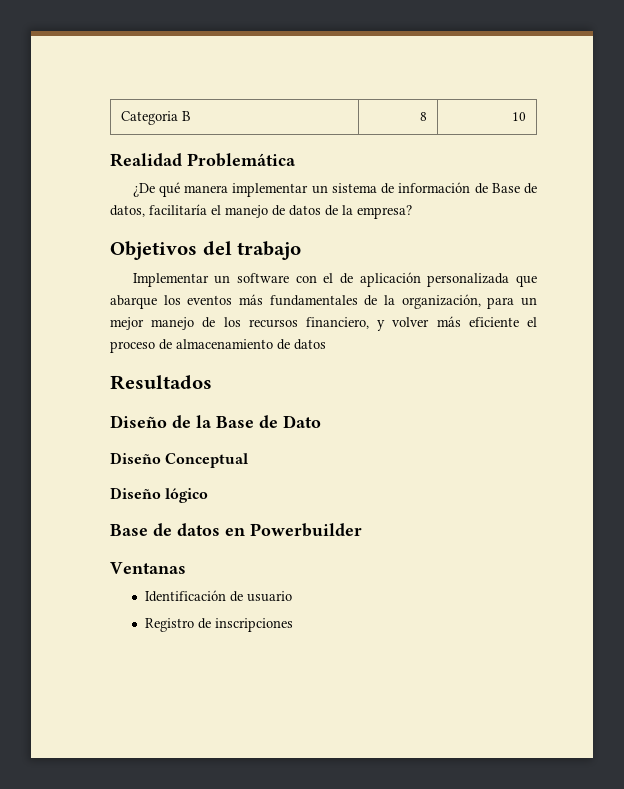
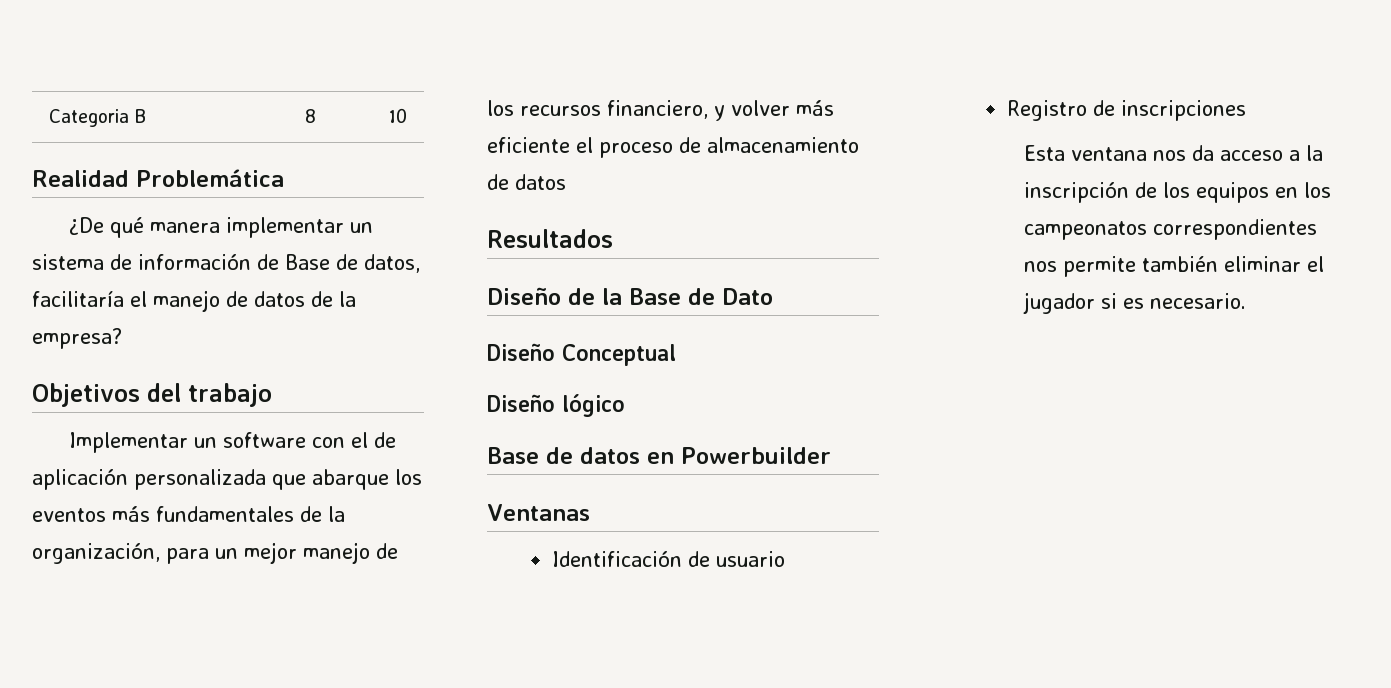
+ Esta ventana nos da acceso a la inscripción de los equipos en los campeonatos correspondientes nos permite también eliminar el jugador si es necesario.

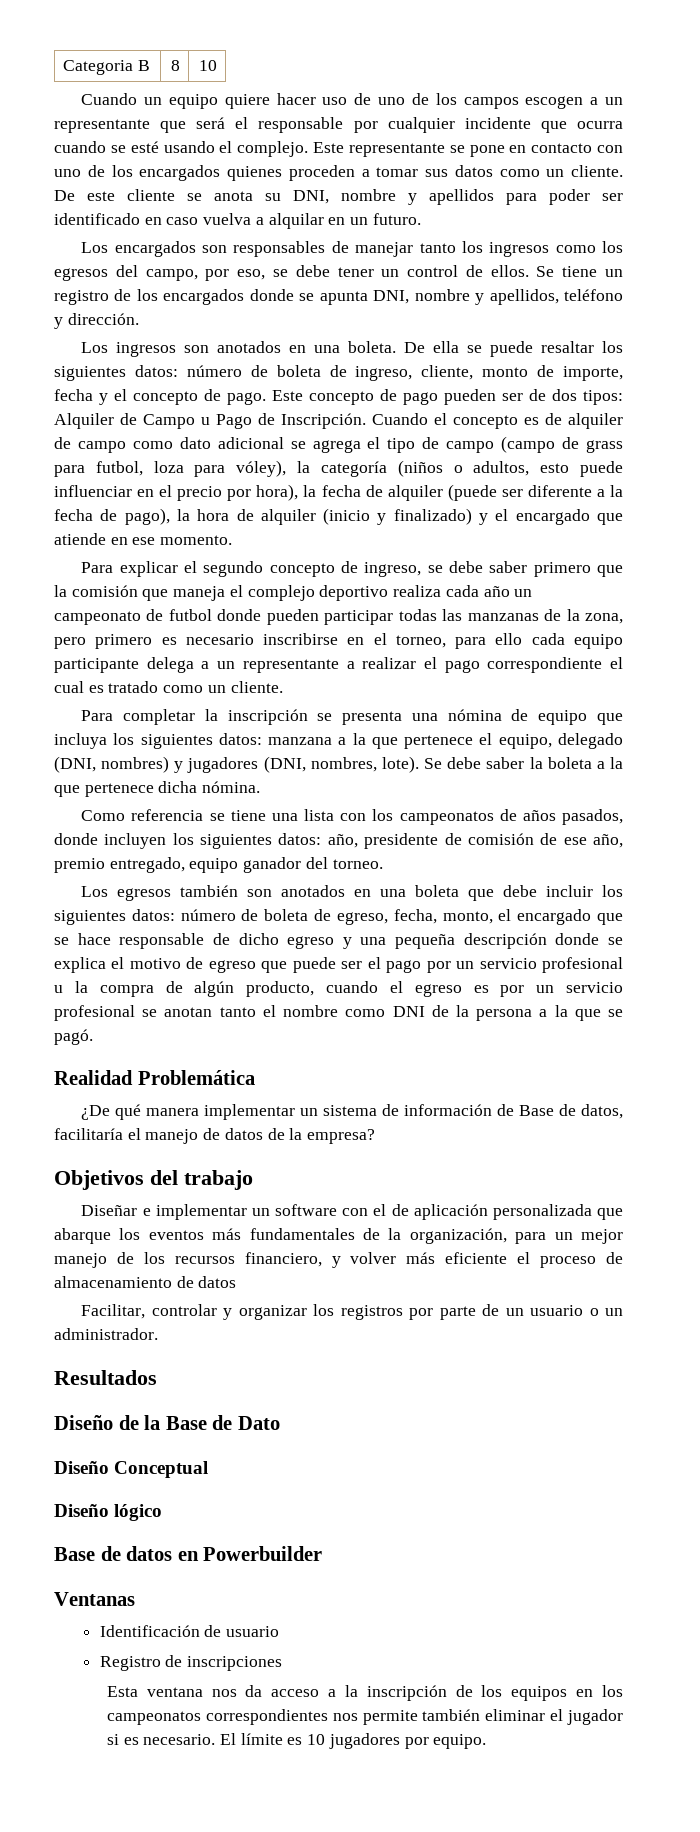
+ Cuando un equipo quiere hacer uso de uno de los campos escogen a un representante que será el responsable por cualquier incidente que ocurra cuando se esté usando el complejo. Este representante se pone en contacto con uno de los encargados quienes proceden a tomar sus datos como un cliente. De este cliente se anota su DNI, nombre y apellidos para poder ser identificado en caso vuelva a alquilar en un futuro.
+ Los encargados son responsables de manejar tanto los ingresos como los egresos del campo, por eso, se debe tener un control de ellos. Se tiene un registro de los encargados donde se apunta DNI, nombre y apellidos, teléfono y dirección.
+ Los ingresos son anotados en una boleta. De ella se puede resaltar los siguientes datos: número de boleta de ingreso, cliente, monto de importe, fecha y el concepto de pago. Este concepto de pago pueden ser de dos tipos: Alquiler de Campo u Pago de Inscripción. Cuando el concepto es de alquiler de campo como dato adicional se agrega el tipo de campo (campo de grass para futbol, loza para vóley), la categoría (niños o adultos, esto puede influenciar en el precio por hora), la fecha de alquiler (puede ser diferente a la fecha de pago), la hora de alquiler (inicio y finalizado) y el encargado que atiende en ese momento.
+ Para explicar el segundo concepto de ingreso, se debe saber primero que la comisión que maneja el complejo deportivo realiza cada año un campeonato de futbol donde pueden participar todas las manzanas de la zona, pero primero es necesario inscribirse en el torneo, para ello cada equipo participante delega a un representante a realizar el pago correspondiente el cual es tratado como un cliente.
+ Para completar la inscripción se presenta una nómina de equipo que incluya los siguientes datos: manzana a la que pertenece el equipo, delegado (DNI, nombres) y jugadores (DNI, nombres, lote). Se debe saber la boleta a la que pertenece dicha nómina.
+ Como referencia se tiene una lista con los campeonatos de años pasados, donde incluyen los siguientes datos: año, presidente de comisión de ese año, premio entregado, equipo ganador del torneo.
+ Los egresos también son anotados en una boleta que debe incluir los siguientes datos: número de boleta de egreso, fecha, monto, el encargado que se hace responsable de dicho egreso y una pequeña descripción donde se explica el motivo de egreso que puede ser el pago por un servicio profesional u la compra de algún producto, cuando el egreso es por un servicio profesional se anotan tanto el nombre como DNI de la persona a la que se pagó.
- Implementar un software con el de aplicación personalizada que abarque los eventos más fundamentales de la organización, para un mejor manejo de los recursos financiero, y volver más eficiente el proceso de almacenamiento de datos
+ Diseñar e implementar un software con el de aplicación personalizada que abarque los eventos más fundamentales de la organización, para un mejor manejo de los recursos financiero, y volver más eficiente el proceso de almacenamiento de datos
+ Facilitar, controlar y organizar los registros por parte de un usuario o un administrador.
+ El límite es 10 jugadores por equipo.

